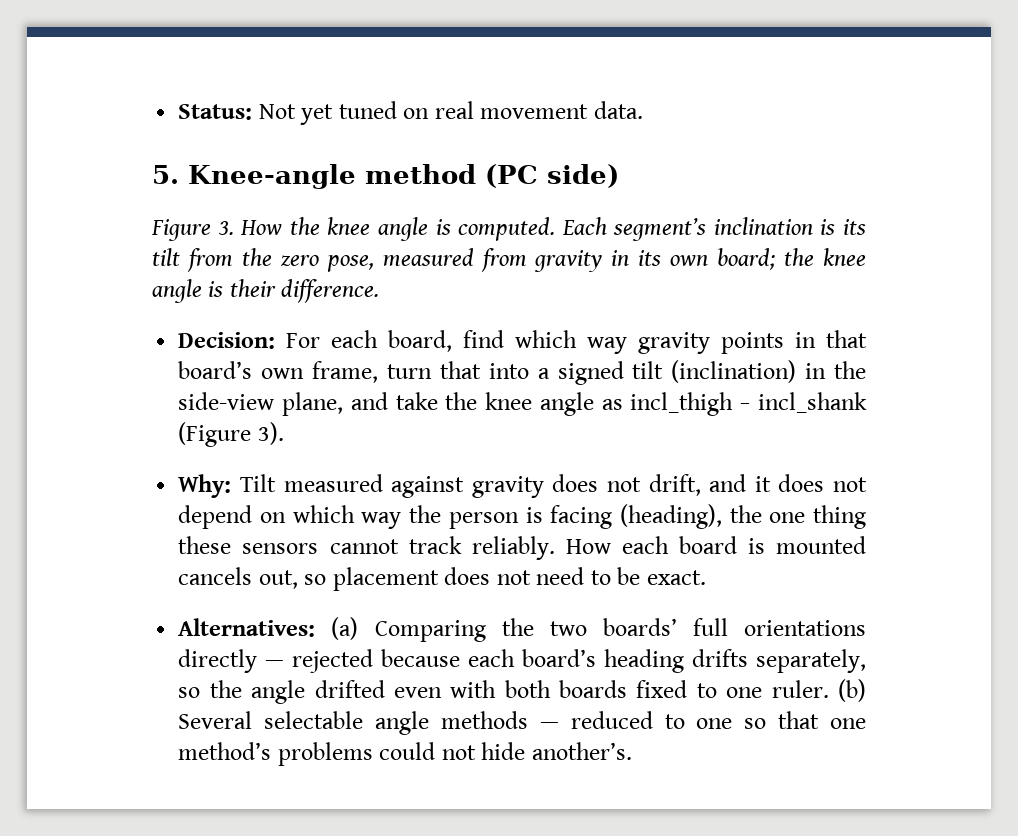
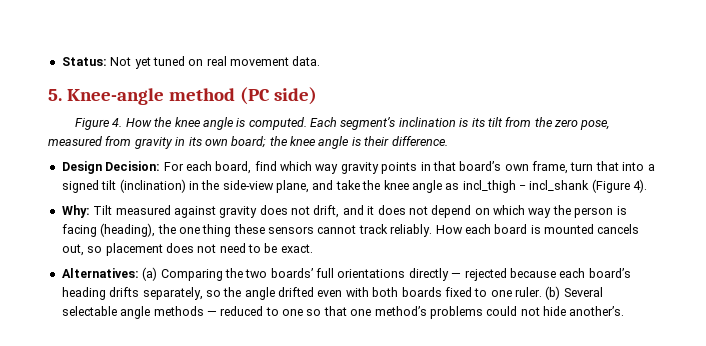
- Figure 3. How the knee angle is computed.
+ Figure 4. How the knee angle is computed.
- Decision: For each board, find which way gravity points in that board’s own frame, turn that into a signed tilt (inclination) in the side-view plane, and take the knee angle as incl_thigh − incl_shank (Figure 3).
+ Design Decision: For each board, find which way gravity points in that board’s own frame, turn that into a signed tilt (inclination) in the side-view plane, and take the knee angle as incl_thigh − incl_shank (Figure 4).

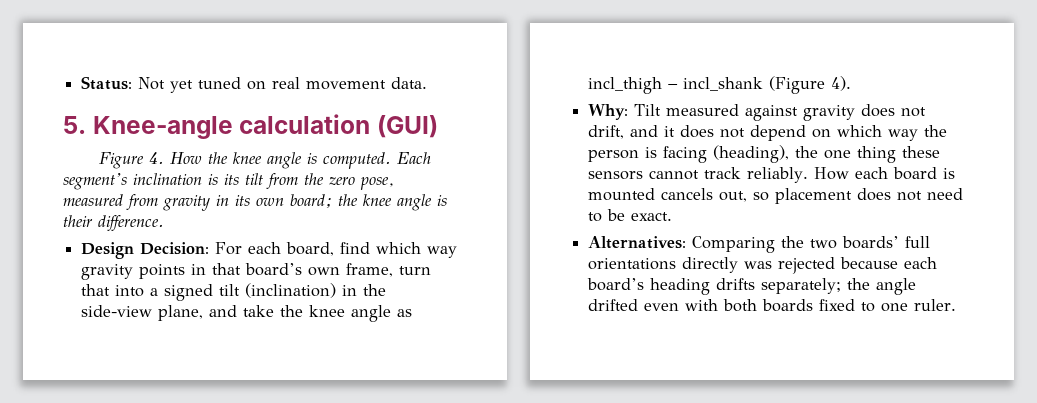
- 5. Knee-angle method (PC side)
+ 5. Knee-angle calculation (GUI)
- Alternatives: (a) Comparing the two boards’ full orientations directly — rejected because each board’s heading drifts separately, so the angle drifted even with both boards fixed to one ruler. (b) Several selectable angle methods — reduced to one so that one method’s problems could not hide another’s.
+ Alternatives: Comparing the two boards’ full orientations directly was rejected because each board’s heading drifts separately; the angle drifted even with both boards fixed to one ruler.

